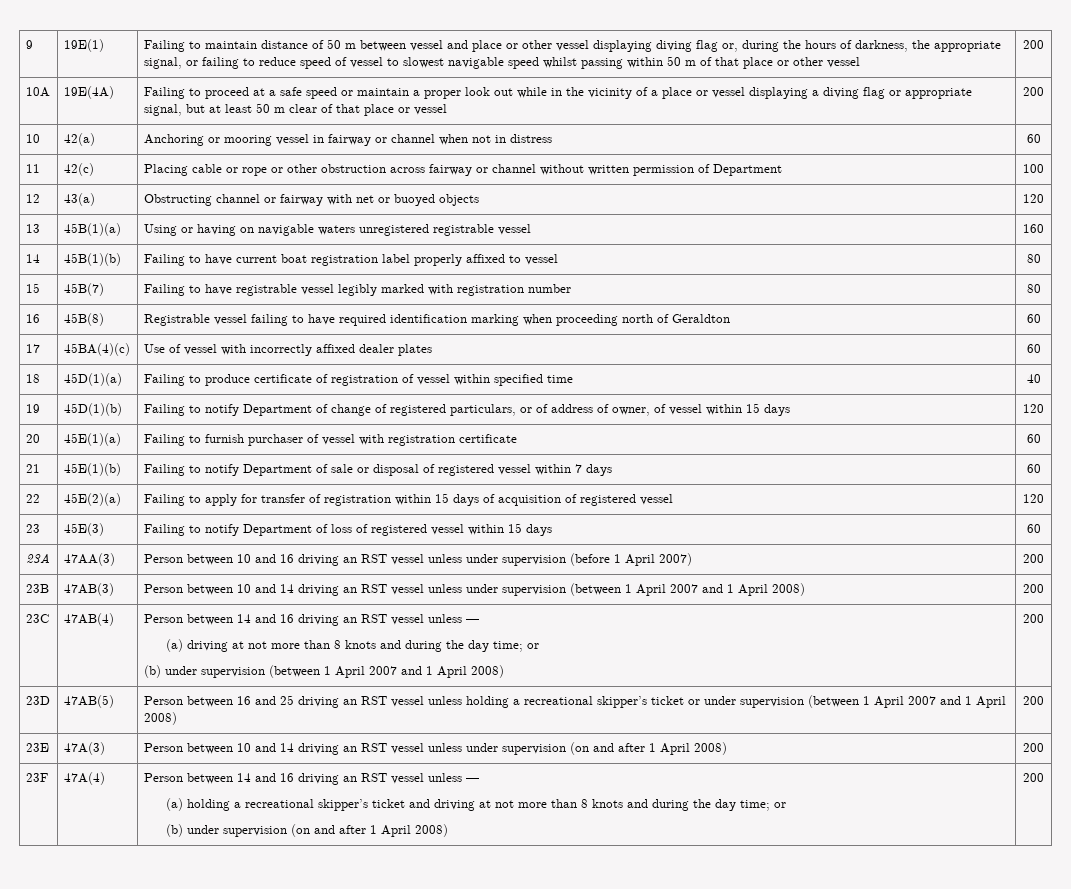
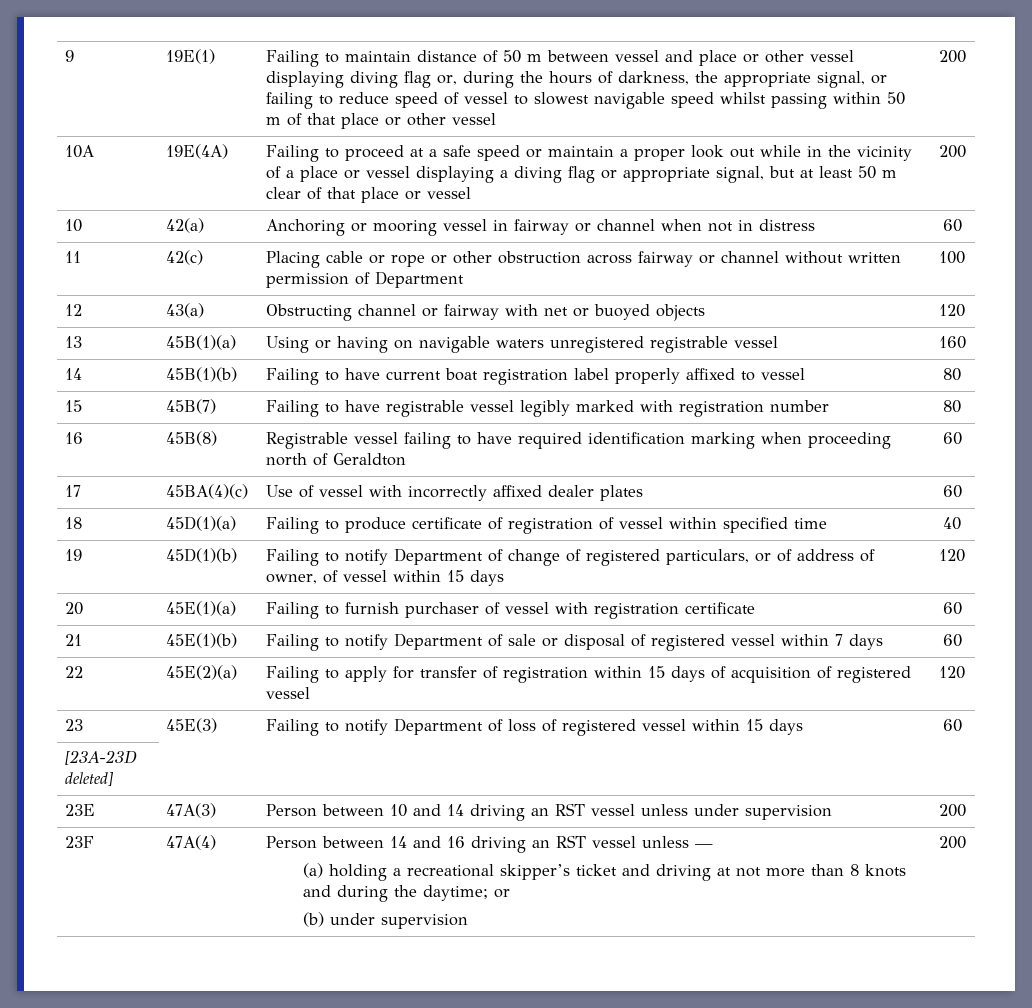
- 23A | 47AA(3) | Person between 10 and 16 driving an RST vessel unless under supervision (before 1 April 2007) | 200
- 23B | 47AB(3) | Person between 10 and 14 driving an RST vessel unless under supervision (between 1 April 2007 and 1 April 2008) | 200
- 23C | 47AB(4) | Person between 14 and 16 driving an RST vessel unless —
- (a) driving at not more than 8 knots and during the day time; or
- (b) under supervision (between 1 April 2007 and 1 April 2008) | 200
- 23D | 47AB(5) | Person between 16 and 25 driving an RST vessel unless holding a recreational skipper’s ticket or under supervision (between 1 April 2007 and 1 April 2008) | 200
+ [23A-23D deleted]
- 23E | 47A(3) | Person between 10 and 14 driving an RST vessel unless under supervision (on and after 1 April 2008) | 200
+ 23E | 47A(3) | Person between 10 and 14 driving an RST vessel unless under supervision | 200
- (a) holding a recreational skipper’s ticket and driving at not more than 8 knots and during the day time; or
- (b) under supervision (on and after 1 April 2008)
+ (a) holding a recreational skipper’s ticket and driving at not more than 8 knots and during the daytime; or
+ (b) under supervision

